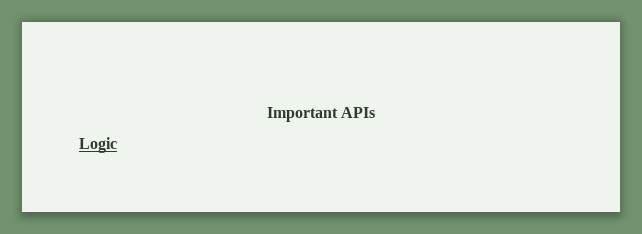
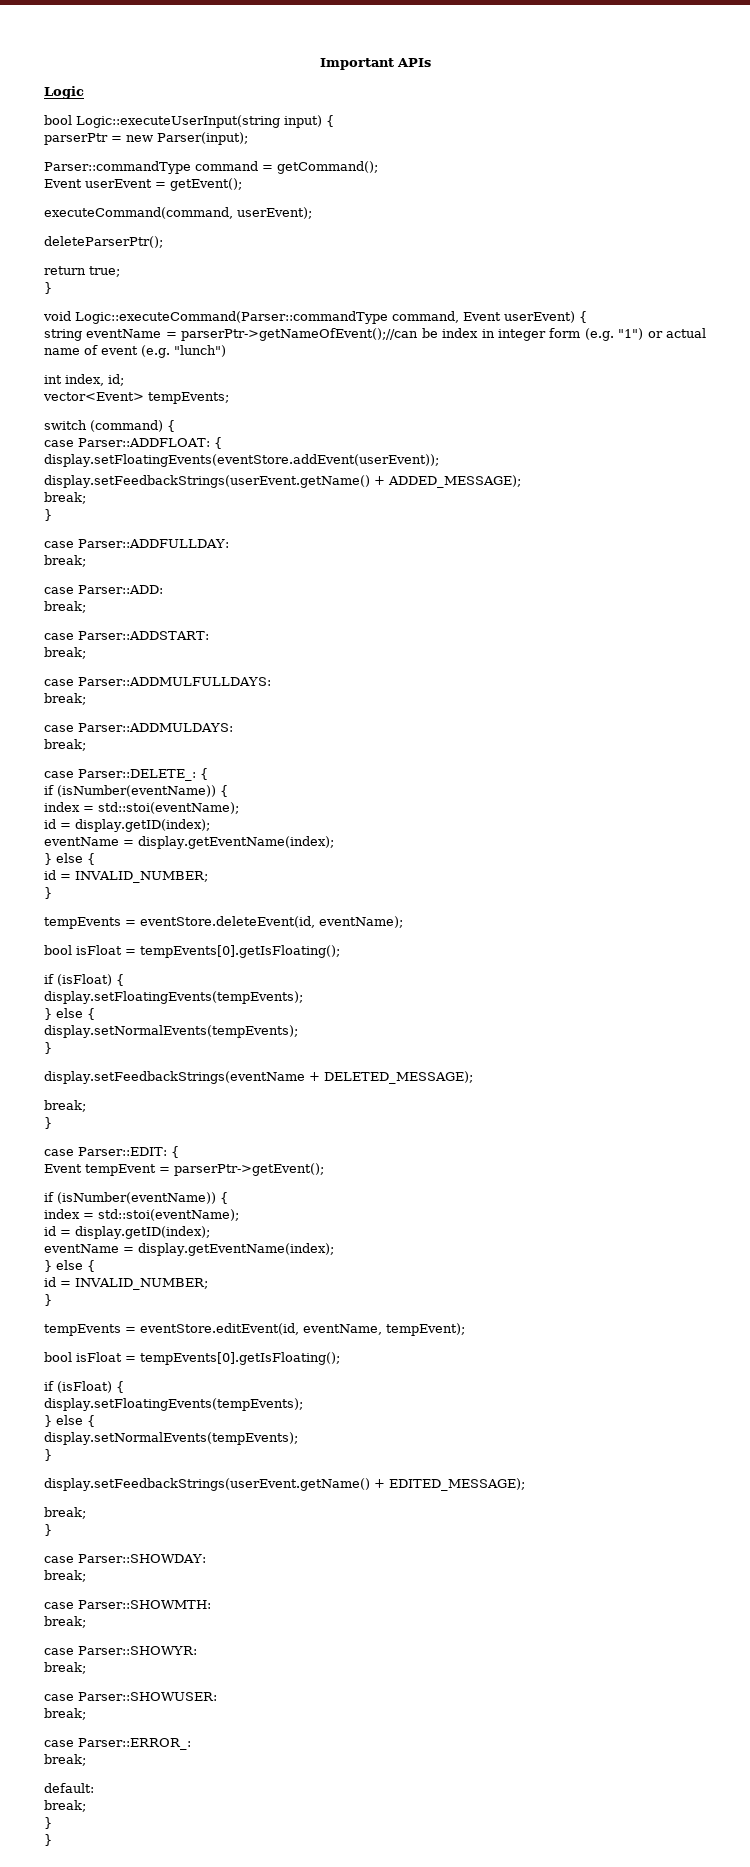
+ bool Logic::executeUserInput(string input) {
+ parserPtr = new Parser(input);
+ Parser::commandType command = getCommand();
+ Event userEvent = getEvent();
+ executeCommand(command, userEvent);
+ deleteParserPtr();
+ return true;
+ }
+ void Logic::executeCommand(Parser::commandType command, Event userEvent) {
+ string eventName = parserPtr->getNameOfEvent();//can be index in integer form (e.g. "1") or actual name of event (e.g. "lunch")
+ int index, id;
+ vector<Event> tempEvents;
+ switch (command) {
+ case Parser::ADDFLOAT: {
+ display.setFloatingEvents(eventStore.addEvent(userEvent));
+ display.setFeedbackStrings(userEvent.getName() + ADDED_MESSAGE);
+ break;
+ }
+ case Parser::ADDFULLDAY:
+ break;
+ case Parser::ADD:
+ break;
+ case Parser::ADDSTART:
+ break;
+ case Parser::ADDMULFULLDAYS:
+ break;
+ case Parser::ADDMULDAYS:
+ break;
+ case Parser::DELETE_: {
+ if (isNumber(eventName)) {
+ index = std::stoi(eventName);
+ id = display.getID(index);
+ eventName = display.getEventName(index);
+ } else {
+ id = INVALID_NUMBER;
+ }
+ tempEvents = eventStore.deleteEvent(id, eventName);
+ bool isFloat = tempEvents[0].getIsFloating();
+ if (isFloat) {
+ display.setFloatingEvents(tempEvents);
+ } else {
+ display.setNormalEvents(tempEvents);
+ }
+ display.setFeedbackStrings(eventName + DELETED_MESSAGE);
+ break;
+ }
+ case Parser::EDIT: {
+ Event tempEvent = parserPtr->getEvent();
+ if (isNumber(eventName)) {
+ index = std::stoi(eventName);
+ id = display.getID(index);
+ eventName = display.getEventName(index);
+ } else {
+ id = INVALID_NUMBER;
+ }
+ tempEvents = eventStore.editEvent(id, eventName, tempEvent);
+ bool isFloat = tempEvents[0].getIsFloating();
+ if (isFloat) {
+ display.setFloatingEvents(tempEvents);
+ } else {
+ display.setNormalEvents(tempEvents);
+ }
+ display.setFeedbackStrings(userEvent.getName() + EDITED_MESSAGE);
+ break;
+ }
+ case Parser::SHOWDAY:
+ break;
+ case Parser::SHOWMTH:
+ break;
+ case Parser::SHOWYR:
+ break;
+ case Parser::SHOWUSER:
+ break;
+ case Parser::ERROR_:
+ break;
+ default:
+ break;
+ }
+ }

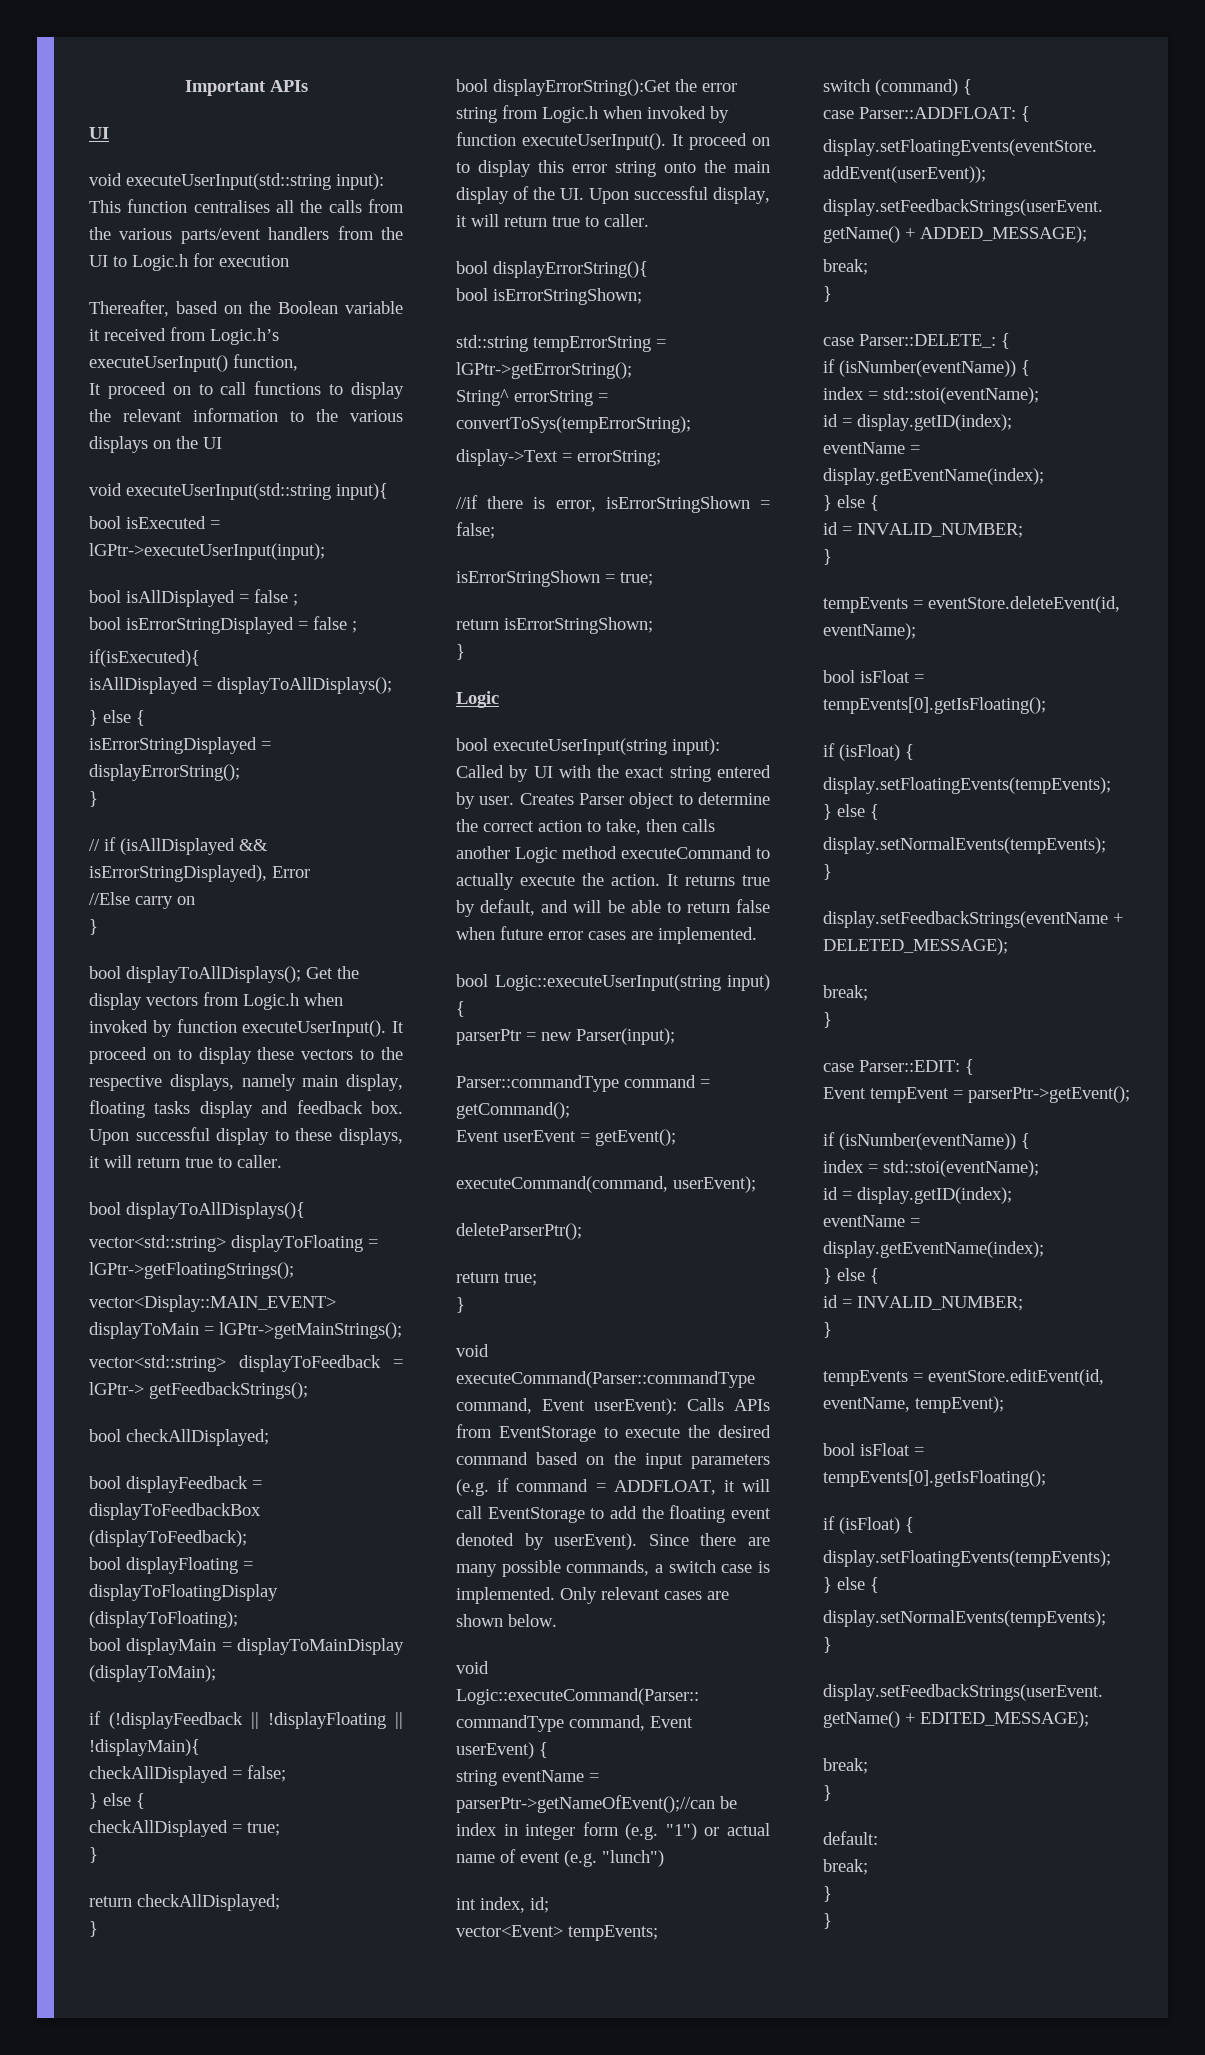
  Important APIs
+ UI
+ void executeUserInput(std::string input): This function centralises all the calls from the various parts/event handlers from the UI to Logic.h for execution
+ Thereafter, based on the Boolean variable it received from Logic.h’s executeUserInput() function,
+ It proceed on to call functions to display the relevant information to the various displays on the UI
+ void executeUserInput(std::string input){
+ bool isExecuted = lGPtr->executeUserInput(input);
+ bool isAllDisplayed = false ;
+ bool isErrorStringDisplayed = false ;
+ if(isExecuted){
+ isAllDisplayed = displayToAllDisplays();
+ } else {
+ isErrorStringDisplayed = displayErrorString();
+ }
+ // if (isAllDisplayed && isErrorStringDisplayed), Error
+ //Else carry on
+ }
+ bool displayToAllDisplays(); Get the display vectors from Logic.h when invoked by function executeUserInput(). It proceed on to display these vectors to the respective displays, namely main display, floating tasks display and feedback box. Upon successful display to these displays, it will return true to caller.
+ bool displayToAllDisplays(){
+ vector<std::string> displayToFloating = lGPtr->getFloatingStrings();
+ vector<Display::MAIN_EVENT> displayToMain = lGPtr->getMainStrings();
+ vector<std::string> displayToFeedback = lGPtr-> getFeedbackStrings();
+ bool checkAllDisplayed;
+ bool displayFeedback = displayToFeedbackBox (displayToFeedback);
+ bool displayFloating = displayToFloatingDisplay (displayToFloating);
+ bool displayMain = displayToMainDisplay (displayToMain);
+ if (!displayFeedback || !displayFloating || !displayMain){
+ checkAllDisplayed = false;
+ } else {
+ checkAllDisplayed = true;
+ }
+ return checkAllDisplayed;
+ }
+ bool displayErrorString():Get the error string from Logic.h when invoked by function executeUserInput(). It proceed on to display this error string onto the main display of the UI. Upon successful display, it will return true to caller.
+ bool displayErrorString(){
+ bool isErrorStringShown;
+ std::string tempErrorString = lGPtr->getErrorString();
+ String^ errorString = convertToSys(tempErrorString);
+ display->Text = errorString;
+ //if there is error, isErrorStringShown = false;
+ isErrorStringShown = true;
+ return isErrorStringShown;
+ }
  Logic
+ bool executeUserInput(string input): Called by UI with the exact string entered by user. Creates Parser object to determine the correct action to take, then calls another Logic method executeCommand to actually execute the action. It returns true by default, and will be able to return false when future error cases are implemented.
+ void executeCommand(Parser::commandType command, Event userEvent): Calls APIs from EventStorage to execute the desired command based on the input parameters (e.g. if command = ADDFLOAT, it will call EventStorage to add the floating event denoted by userEvent). Since there are many possible commands, a switch case is implemented. Only relevant cases are shown below.
- case Parser::ADDFULLDAY:
- break;
- case Parser::ADD:
- break;
- case Parser::ADDSTART:
- break;
- case Parser::ADDMULFULLDAYS:
- break;
- case Parser::ADDMULDAYS:
- break;
- case Parser::SHOWDAY:
- break;
- case Parser::SHOWMTH:
- break;
- case Parser::SHOWYR:
- break;
- case Parser::SHOWUSER:
- break;
- case Parser::ERROR_:
- break;

